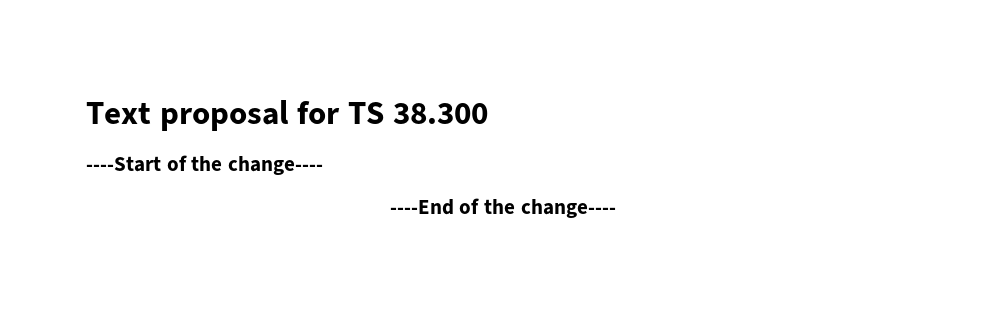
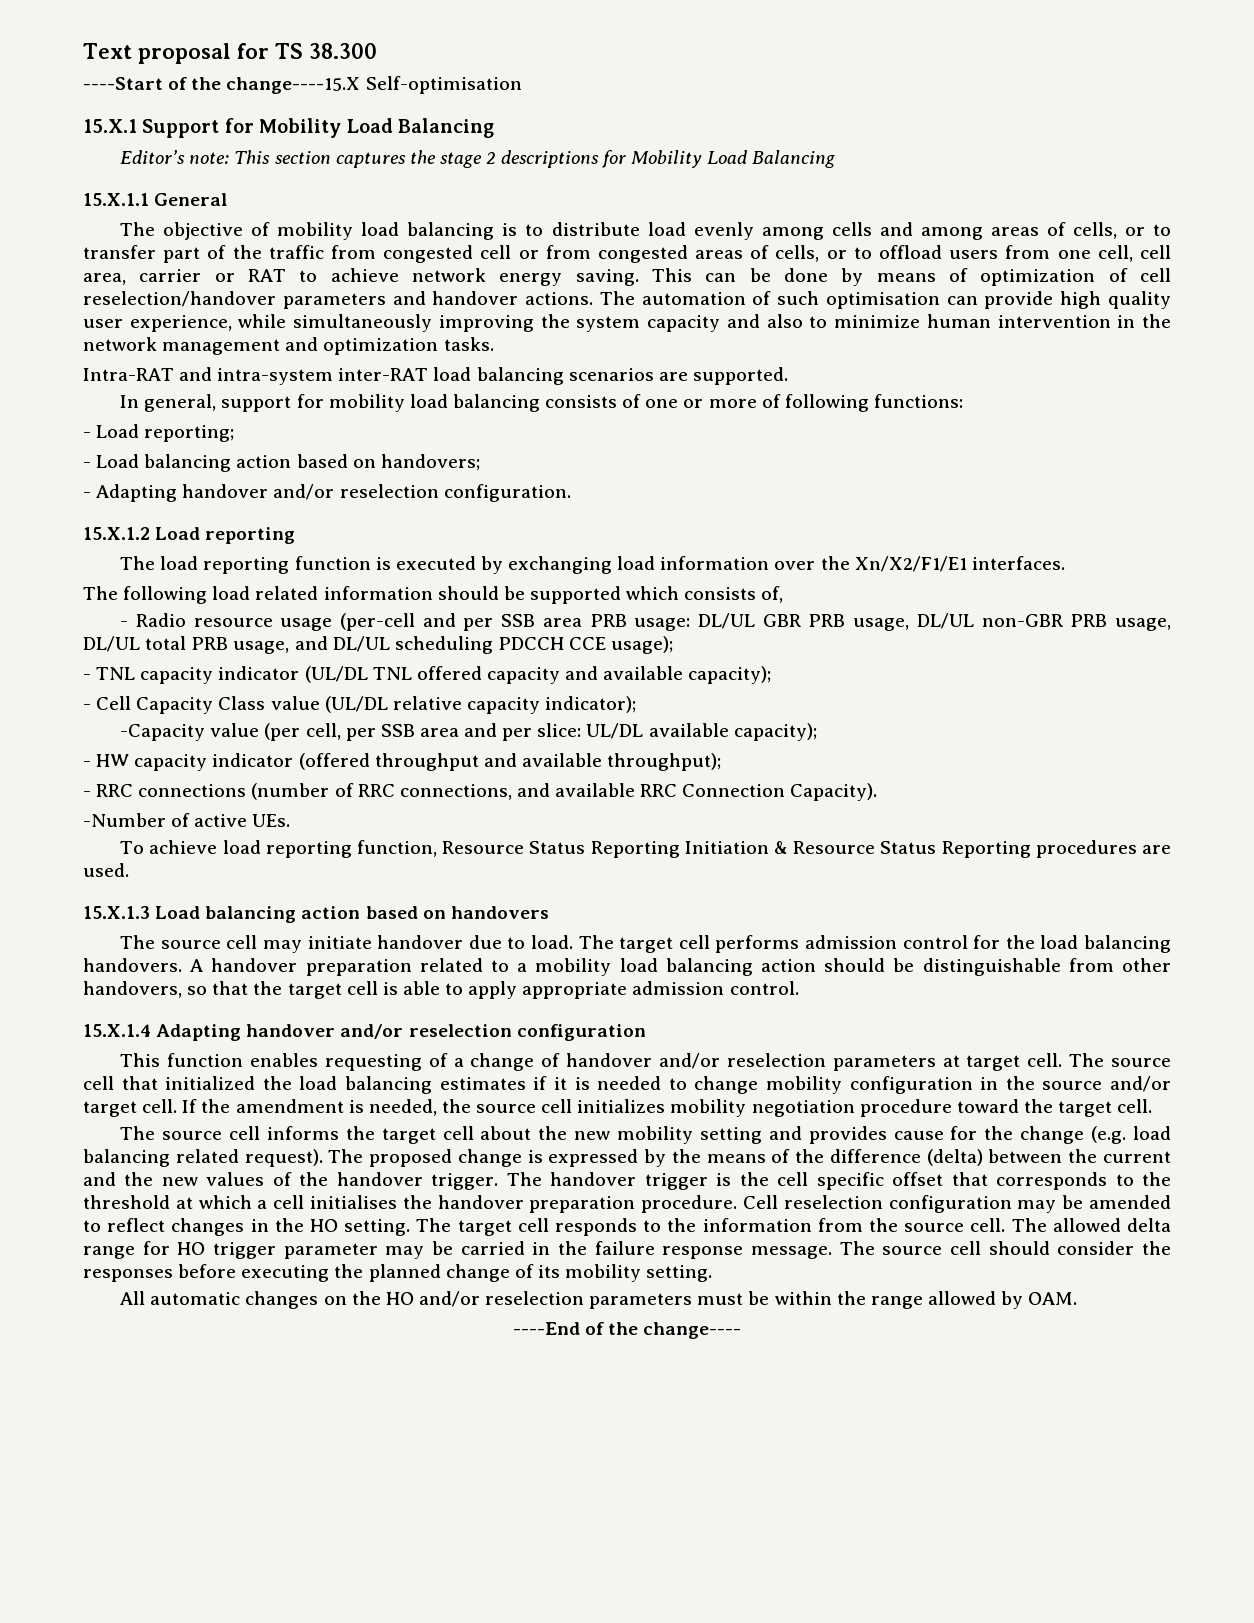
- ----Start of the change----
+ ----Start of the change----15.X Self-optimisation
+ 15.X.1 Support for Mobility Load Balancing
+ Editor’s note: This section captures the stage 2 descriptions for Mobility Load Balancing
+ 15.X.1.1 General
+ The objective of mobility load balancing is to distribute load evenly among cells and among areas of cells, or to transfer part of the traffic from congested cell or from congested areas of cells, or to offload users from one cell, cell area, carrier or RAT to achieve network energy saving. This can be done by means of optimization of cell reselection/handover parameters and handover actions. The automation of such optimisation can provide high quality user experience, while simultaneously improving the system capacity and also to minimize human intervention in the network management and optimization tasks.
+ Intra-RAT and intra-system inter-RAT load balancing scenarios are supported.
+ In general, support for mobility load balancing consists of one or more of following functions:
+ - Load reporting;
+ - Load balancing action based on handovers;
+ - Adapting handover and/or reselection configuration.
+ 15.X.1.2 Load reporting
+ The load reporting function is executed by exchanging load information over the Xn/X2/F1/E1 interfaces.
+ The following load related information should be supported which consists of,
+ - Radio resource usage (per-cell and per SSB area PRB usage: DL/UL GBR PRB usage, DL/UL non-GBR PRB usage, DL/UL total PRB usage, and DL/UL scheduling PDCCH CCE usage);
+ - TNL capacity indicator (UL/DL TNL offered capacity and available capacity);
+ - Cell Capacity Class value (UL/DL relative capacity indicator);
+ -Capacity value (per cell, per SSB area and per slice: UL/DL available capacity);
+ - HW capacity indicator (offered throughput and available throughput);
+ - RRC connections (number of RRC connections, and available RRC Connection Capacity).
+ -Number of active UEs.
+ To achieve load reporting function, Resource Status Reporting Initiation & Resource Status Reporting procedures are used.
+ 15.X.1.3 Load balancing action based on handovers
+ The source cell may initiate handover due to load. The target cell performs admission control for the load balancing handovers. A handover preparation related to a mobility load balancing action should be distinguishable from other handovers, so that the target cell is able to apply appropriate admission control.
+ 15.X.1.4 Adapting handover and/or reselection configuration
+ This function enables requesting of a change of handover and/or reselection parameters at target cell. The source cell that initialized the load balancing estimates if it is needed to change mobility configuration in the source and/or target cell. If the amendment is needed, the source cell initializes mobility negotiation procedure toward the target cell.
+ The source cell informs the target cell about the new mobility setting and provides cause for the change (e.g. load balancing related request). The proposed change is expressed by the means of the difference (delta) between the current and the new values of the handover trigger. The handover trigger is the cell specific offset that corresponds to the threshold at which a cell initialises the handover preparation procedure. Cell reselection configuration may be amended to reflect changes in the HO setting. The target cell responds to the information from the source cell. The allowed delta range for HO trigger parameter may be carried in the failure response message. The source cell should consider the responses before executing the planned change of its mobility setting.
+ All automatic changes on the HO and/or reselection parameters must be within the range allowed by OAM.

